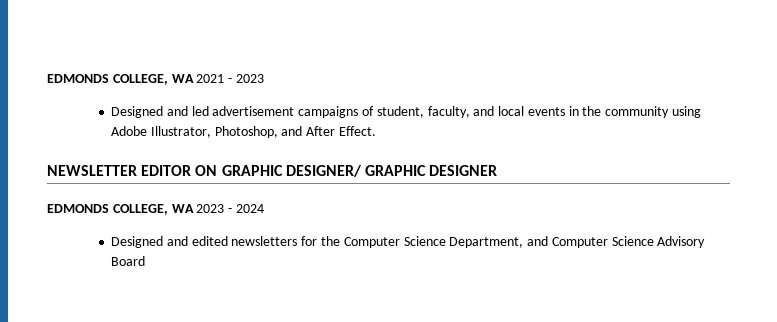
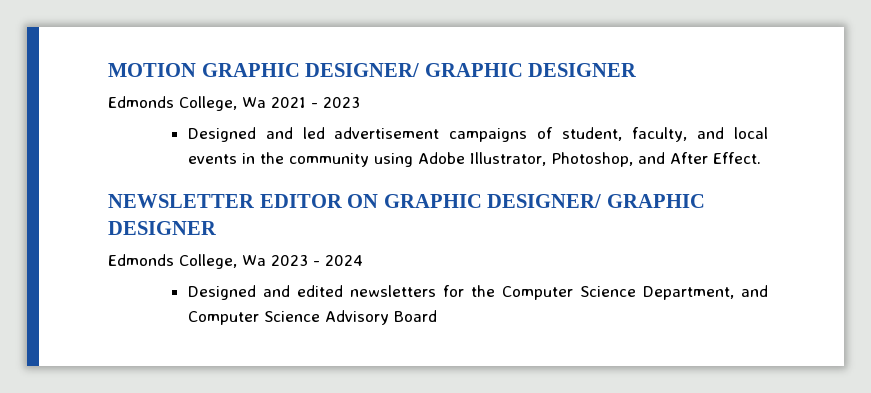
- EDMONDS COLLEGE, WA 2021 - 2023
+ MOTION GRAPHIC DESIGNER/ GRAPHIC DESIGNER
+ Edmonds College, Wa 2021 - 2023
- EDMONDS COLLEGE, WA 2023 - 2024
+ Edmonds College, Wa 2023 - 2024

